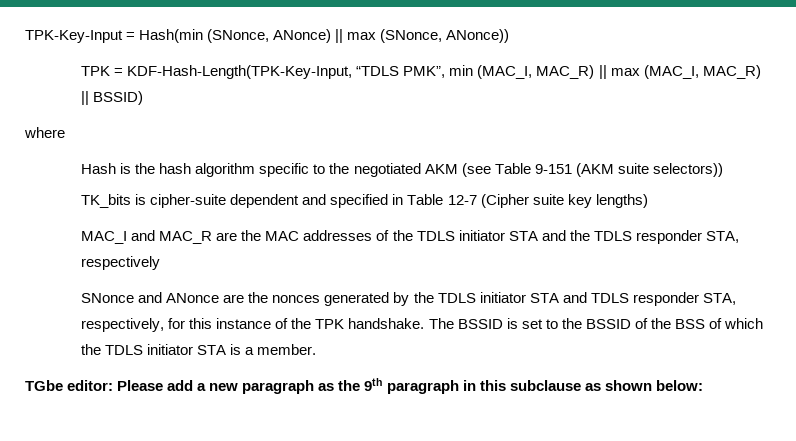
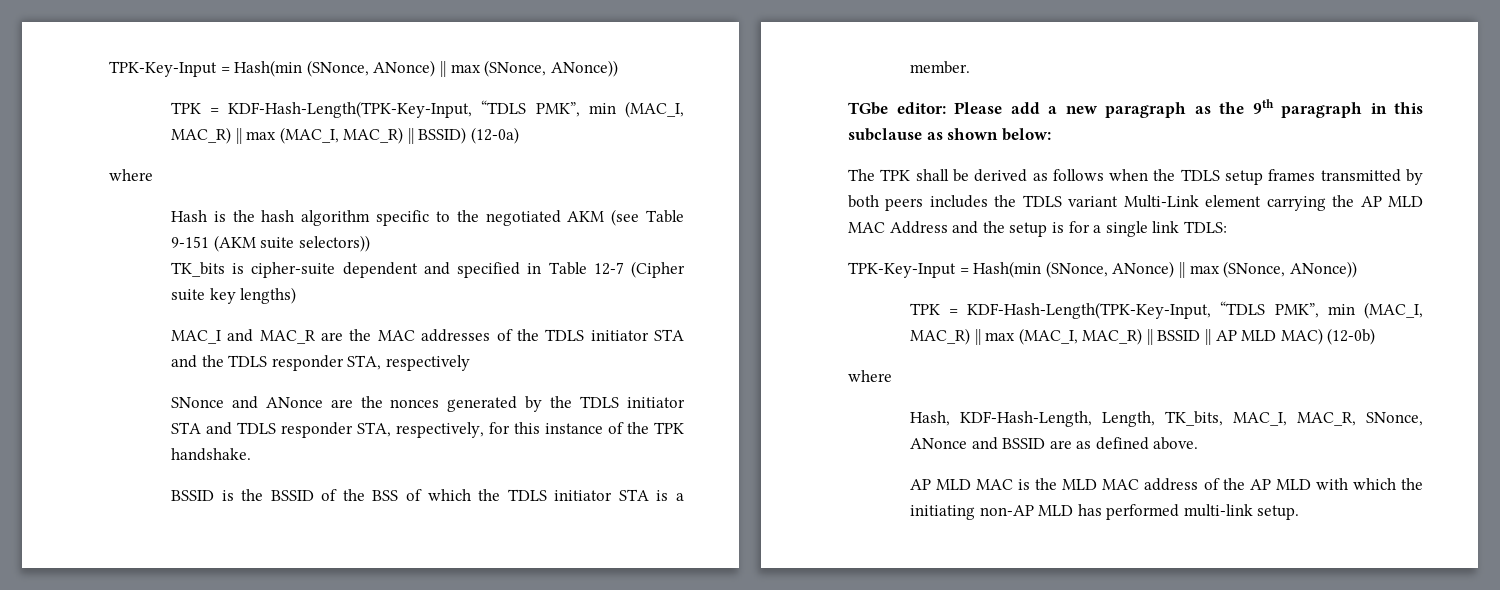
- TPK = KDF-Hash-Length(TPK-Key-Input, “TDLS PMK”, min (MAC_I, MAC_R) || max (MAC_I, MAC_R) || BSSID)
+ TPK = KDF-Hash-Length(TPK-Key-Input, “TDLS PMK”, min (MAC_I, MAC_R) || max (MAC_I, MAC_R) || BSSID) (12-0a)
- SNonce and ANonce are the nonces generated by the TDLS initiator STA and TDLS responder STA, respectively, for this instance of the TPK handshake. The BSSID is set to the BSSID of the BSS of which the TDLS initiator STA is a member.
+ SNonce and ANonce are the nonces generated by the TDLS initiator STA and TDLS responder STA, respectively, for this instance of the TPK handshake.
+ BSSID is the BSSID of the BSS of which the TDLS initiator STA is a member.
+ The TPK shall be derived as follows when the TDLS setup frames transmitted by both peers includes the TDLS variant Multi-Link element carrying the AP MLD MAC Address and the setup is for a single link TDLS:
+ TPK-Key-Input = Hash(min (SNonce, ANonce) || max (SNonce, ANonce))
+ TPK = KDF-Hash-Length(TPK-Key-Input, “TDLS PMK”, min (MAC_I, MAC_R) || max (MAC_I, MAC_R) || BSSID || AP MLD MAC) (12-0b)
+ where
+ Hash, KDF-Hash-Length, Length, TK_bits, MAC_I, MAC_R, SNonce, ANonce and BSSID are as defined above.
+ AP MLD MAC is the MLD MAC address of the AP MLD with which the initiating non-AP MLD has performed multi-link setup.

